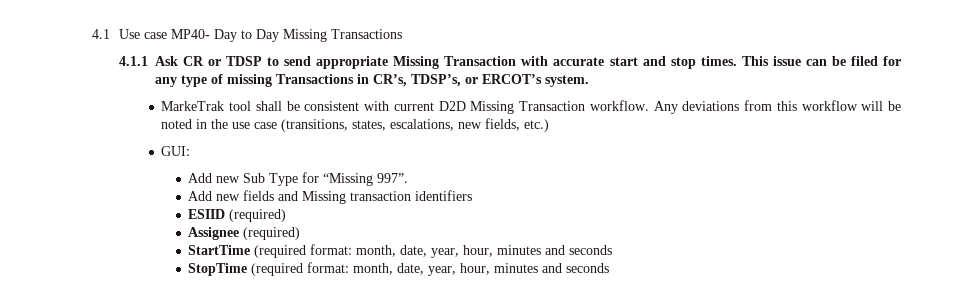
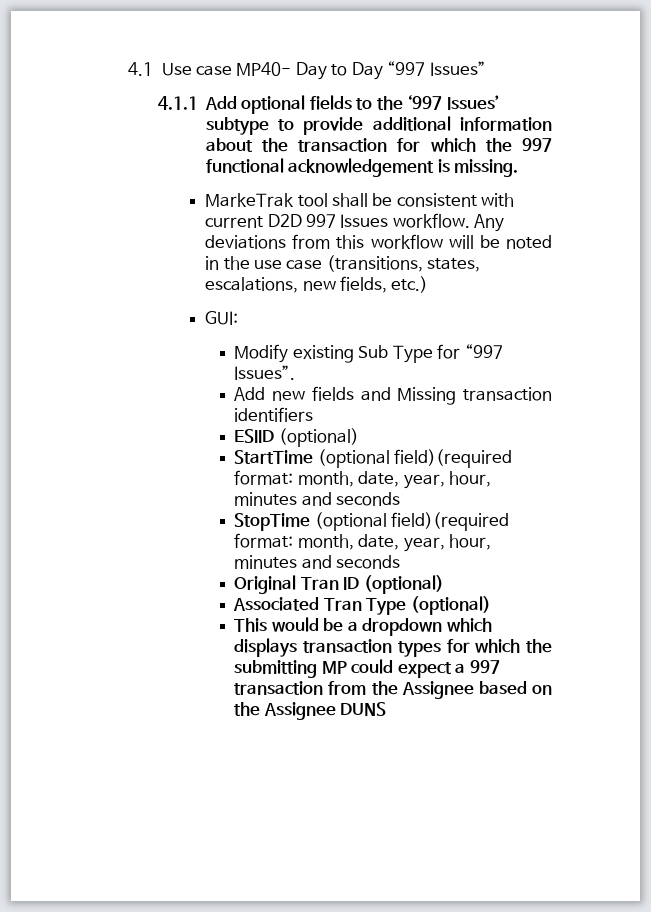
- 4.1 Use case MP40- Day to Day Missing Transactions
+ 4.1 Use case MP40- Day to Day “997 Issues”
- 4.1.1 Ask CR or TDSP to send appropriate Missing Transaction with accurate start and stop times. This issue can be filed for any type of missing Transactions in CR’s, TDSP’s, or ERCOT’s system.
+ 4.1.1 Add optional fields to the ‘997 Issues’ subtype to provide additional information about the transaction for which the 997 functional acknowledgement is missing.
- MarkeTrak tool shall be consistent with current D2D Missing Transaction workflow.
+ MarkeTrak tool shall be consistent with current D2D 997 Issues workflow.
- Add new Sub Type for “Missing 997”.
+ Modify existing Sub Type for “997 Issues”.
- ESIID (required)
- Assignee (required)
+ ESIID (optional)
- StartTime (required format: month, date, year, hour, minutes and seconds
+ StartTime (optional field)(required format: month, date, year, hour, minutes and seconds
- StopTime (required format: month, date, year, hour, minutes and seconds
+ StopTime (optional field)(required format: month, date, year, hour, minutes and seconds
+ Original Tran ID (optional)
+ Associated Tran Type (optional)
+ This would be a dropdown which displays transaction types for which the submitting MP could expect a 997 transaction from the Assignee based on the Assignee DUNS

